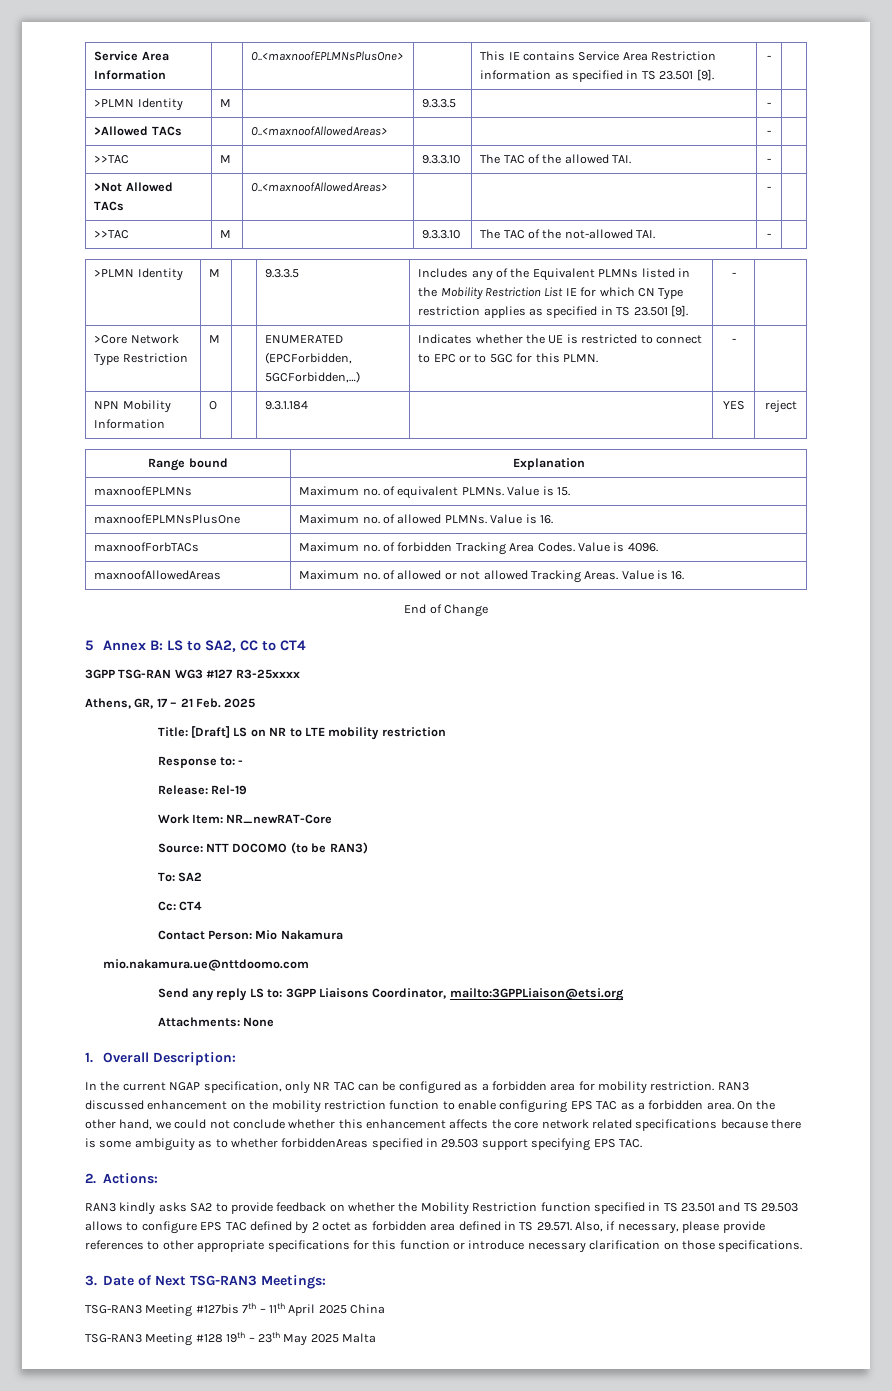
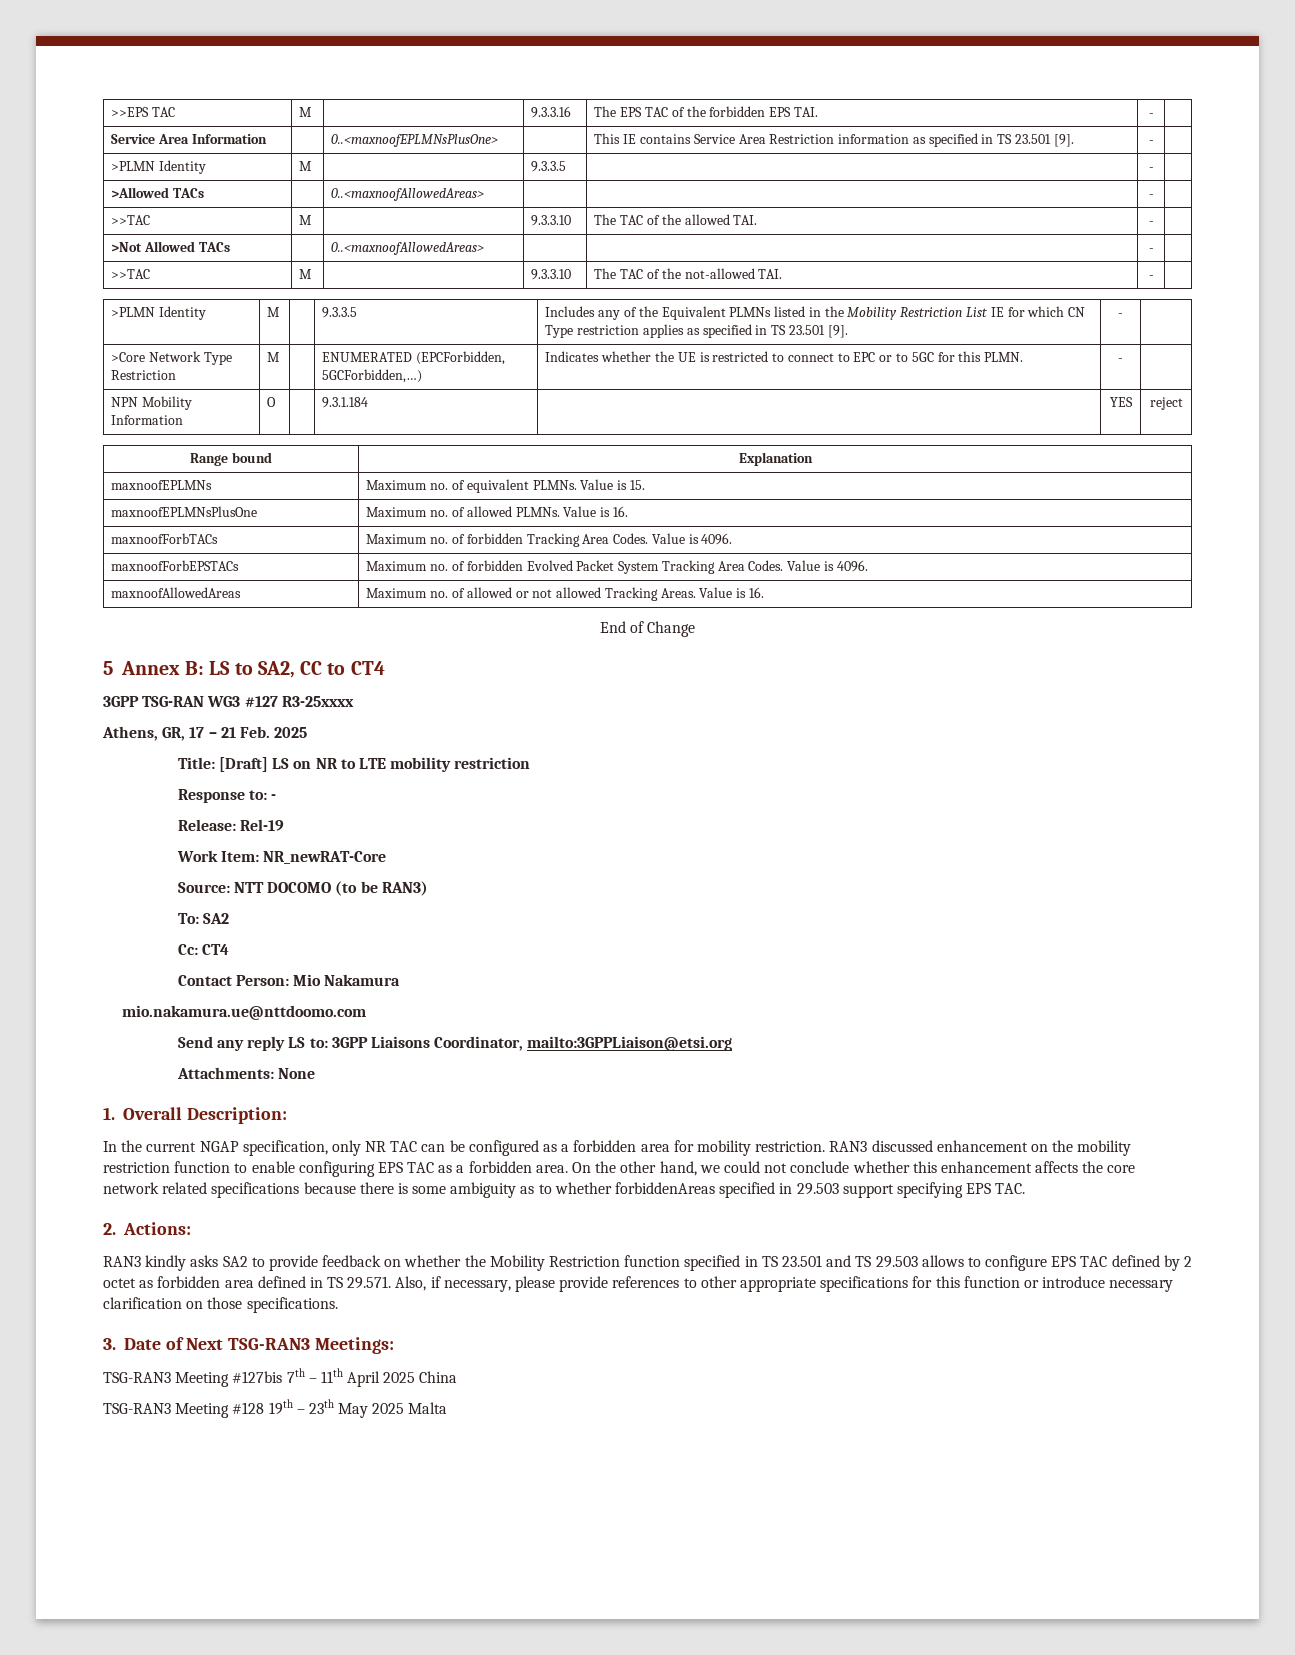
+ >>EPS TAC | M | | 9.3.3.16 | The EPS TAC of the forbidden EPS TAI. | - |
+ maxnoofForbEPSTACs | Maximum no. of forbidden Evolved Packet System Tracking Area Codes. Value is 4096.

